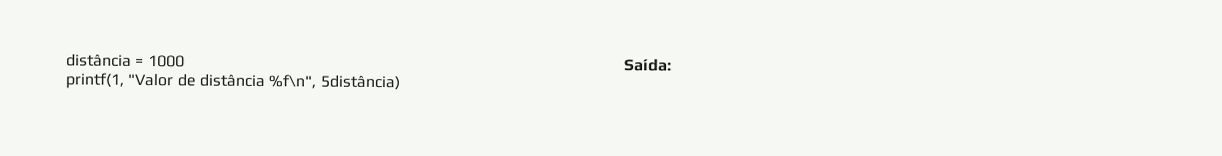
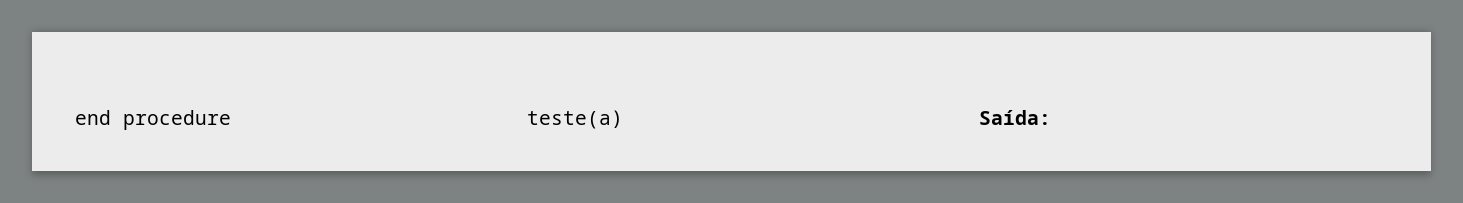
- distância = 1000
- printf(1, "Valor de distância %f\n", 5distância)
+ end procedure
+ teste(a)

